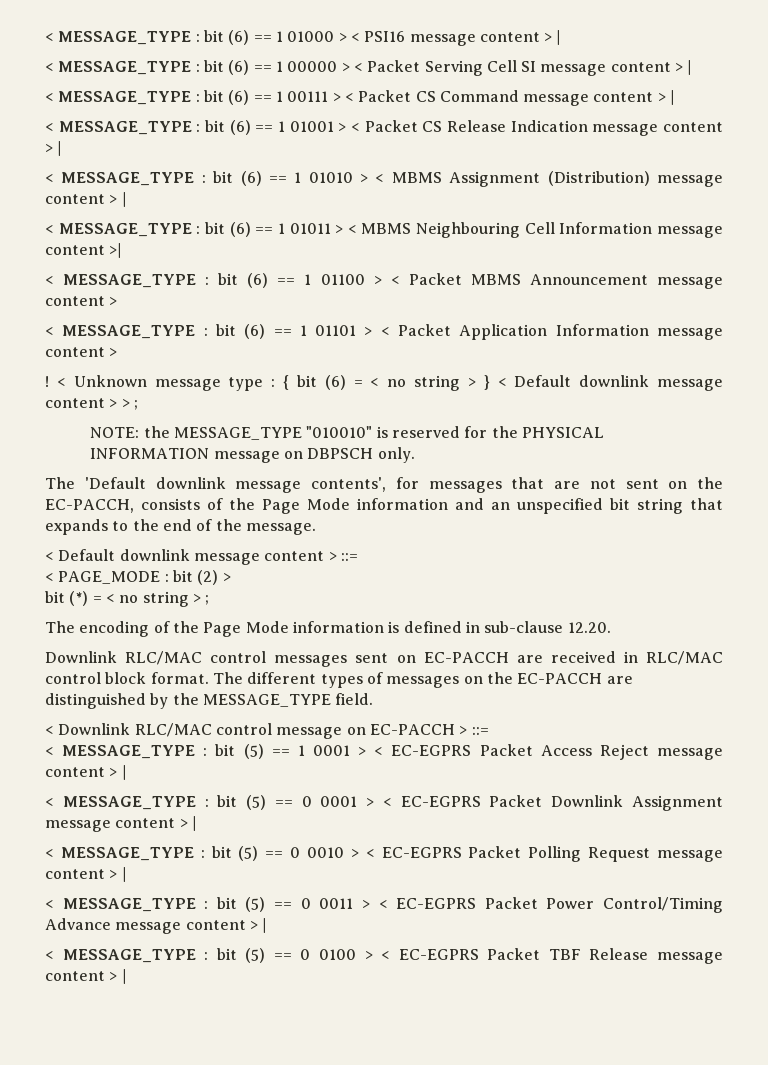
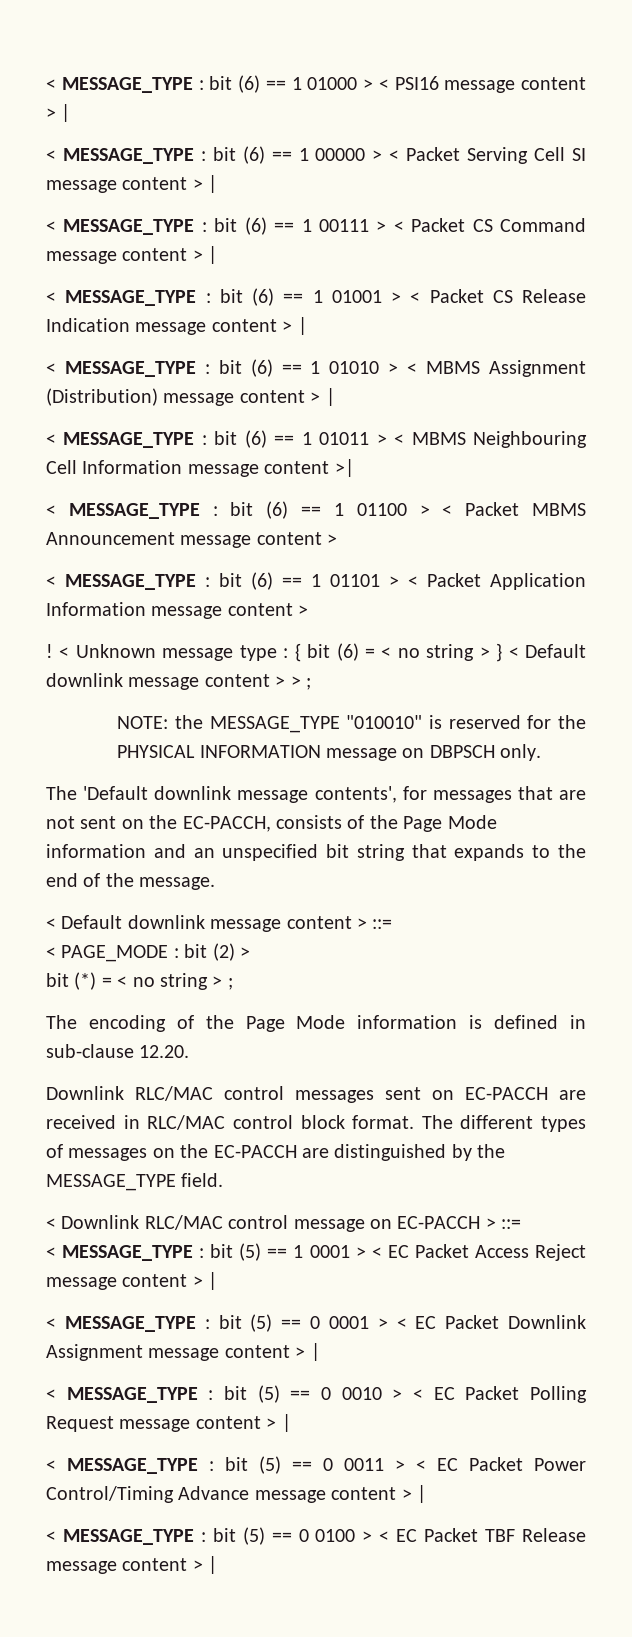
- < MESSAGE_TYPE : bit (5) == 1 0001 > < EC-EGPRS Packet Access Reject message content > |
+ < MESSAGE_TYPE : bit (5) == 1 0001 > < EC Packet Access Reject message content > |
- < MESSAGE_TYPE : bit (5) == 0 0001 > < EC-EGPRS Packet Downlink Assignment message content > |
+ < MESSAGE_TYPE : bit (5) == 0 0001 > < EC Packet Downlink Assignment message content > |
- < MESSAGE_TYPE : bit (5) == 0 0010 > < EC-EGPRS Packet Polling Request message content > |
+ < MESSAGE_TYPE : bit (5) == 0 0010 > < EC Packet Polling Request message content > |
- < MESSAGE_TYPE : bit (5) == 0 0011 > < EC-EGPRS Packet Power Control/Timing Advance message content > |
+ < MESSAGE_TYPE : bit (5) == 0 0011 > < EC Packet Power Control/Timing Advance message content > |
- < MESSAGE_TYPE : bit (5) == 0 0100 > < EC-EGPRS Packet TBF Release message content > |
+ < MESSAGE_TYPE : bit (5) == 0 0100 > < EC Packet TBF Release message content > |

